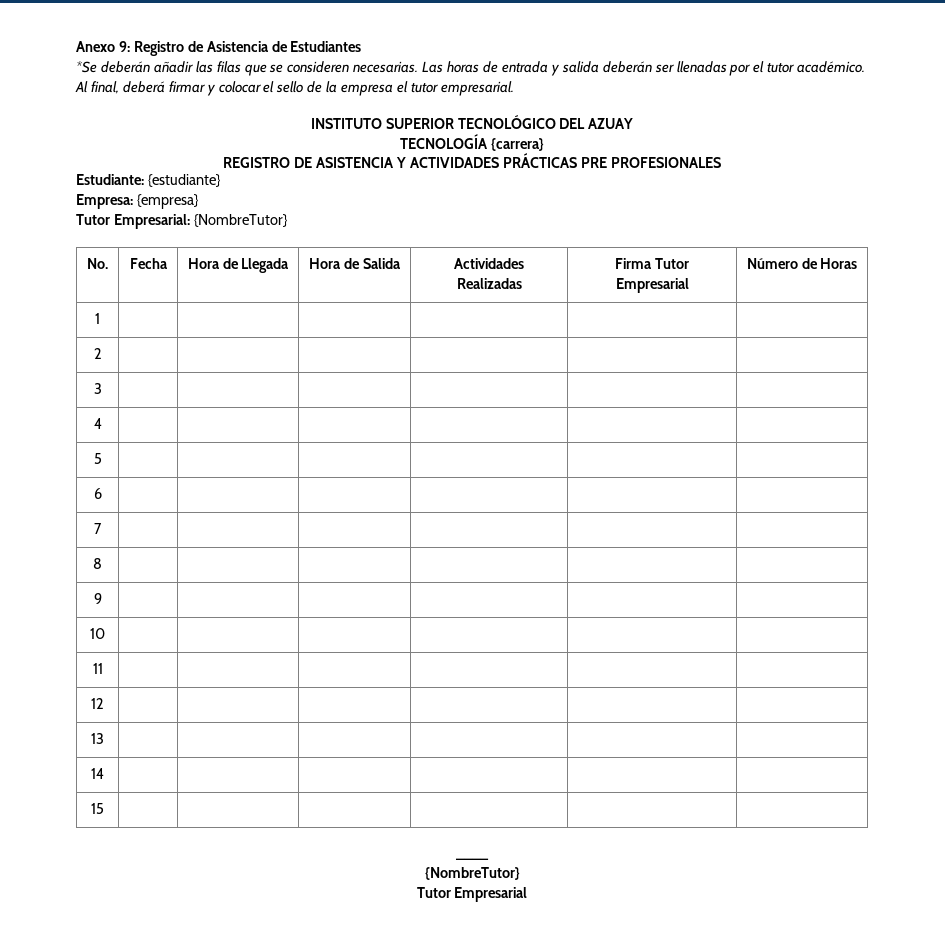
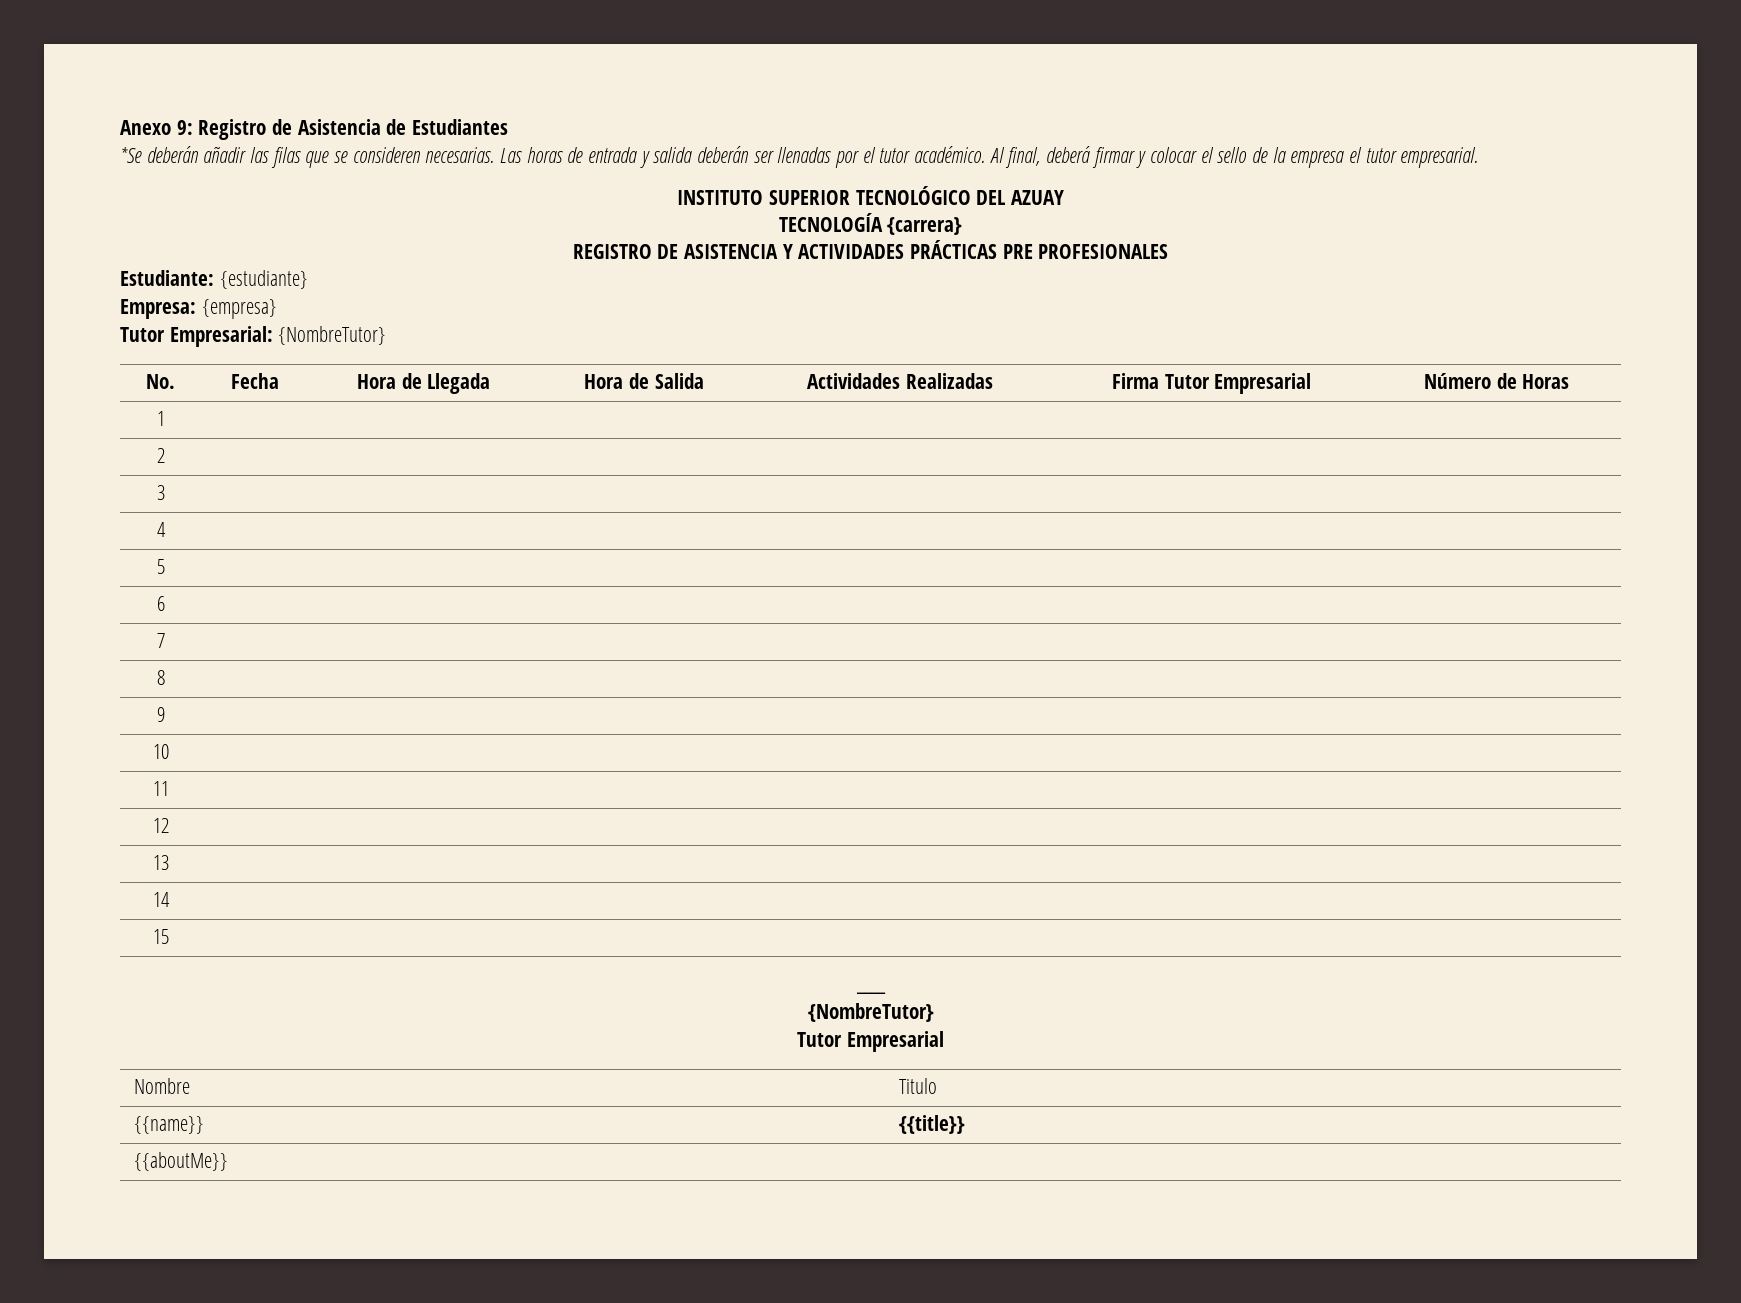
+ Nombre | Titulo
+ {{name}} | {{title}}
+ {{aboutMe}}

